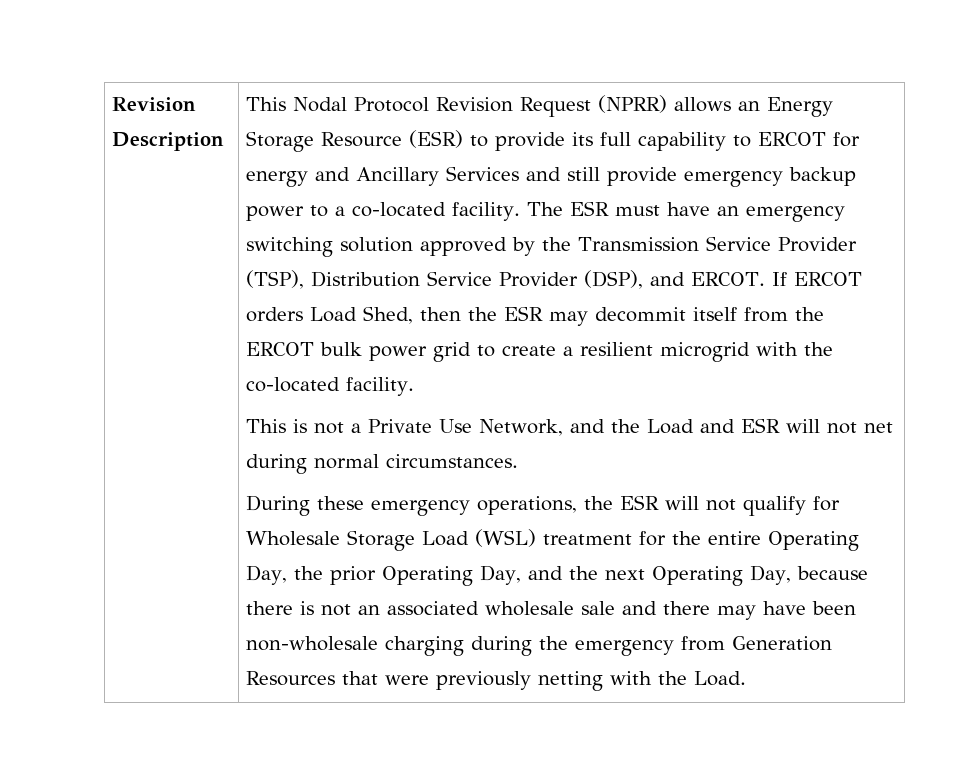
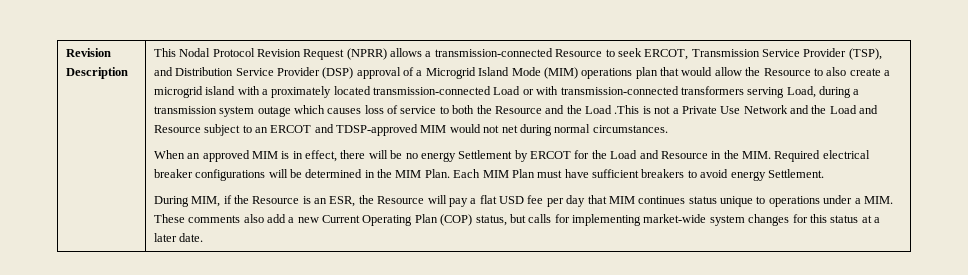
- This Nodal Protocol Revision Request (NPRR) allows an Energy Storage Resource (ESR) to provide its full capability to ERCOT for energy and Ancillary Services and still provide emergency backup power to a co-located facility. The ESR must have an emergency switching solution approved by the Transmission Service Provider (TSP), Distribution Service Provider (DSP), and ERCOT. If ERCOT orders Load Shed, then the ESR may decommit itself from the ERCOT bulk power grid to create a resilient microgrid with the co-located facility.
- This is not a Private Use Network, and the Load and ESR will not net during normal circumstances.
+ This Nodal Protocol Revision Request (NPRR) allows a transmission-connected Resource to seek ERCOT, Transmission Service Provider (TSP), and Distribution Service Provider (DSP) approval of a Microgrid Island Mode (MIM) operations plan that would allow the Resource to also create a microgrid island with a proximately located transmission-connected Load or with transmission-connected transformers serving Load, during a transmission system outage which causes loss of service to both the Resource and the Load .This is not a Private Use Network and the Load and Resource subject to an ERCOT and TDSP-approved MIM would not net during normal circumstances.
- During these emergency operations, the ESR will not qualify for Wholesale Storage Load (WSL) treatment for the entire Operating Day, the prior Operating Day, and the next Operating Day, because there is not an associated wholesale sale and there may have been non-wholesale charging during the emergency from Generation Resources that were previously netting with the Load.
+ When an approved MIM is in effect, there will be no energy Settlement by ERCOT for the Load and Resource in the MIM. Required electrical breaker configurations will be determined in the MIM Plan. Each MIM Plan must have sufficient breakers to avoid energy Settlement.
+ During MIM, if the Resource is an ESR, the Resource will pay a flat USD fee per day that MIM continues status unique to operations under a MIM. These comments also add a new Current Operating Plan (COP) status, but calls for implementing market-wide system changes for this status at a later date.

